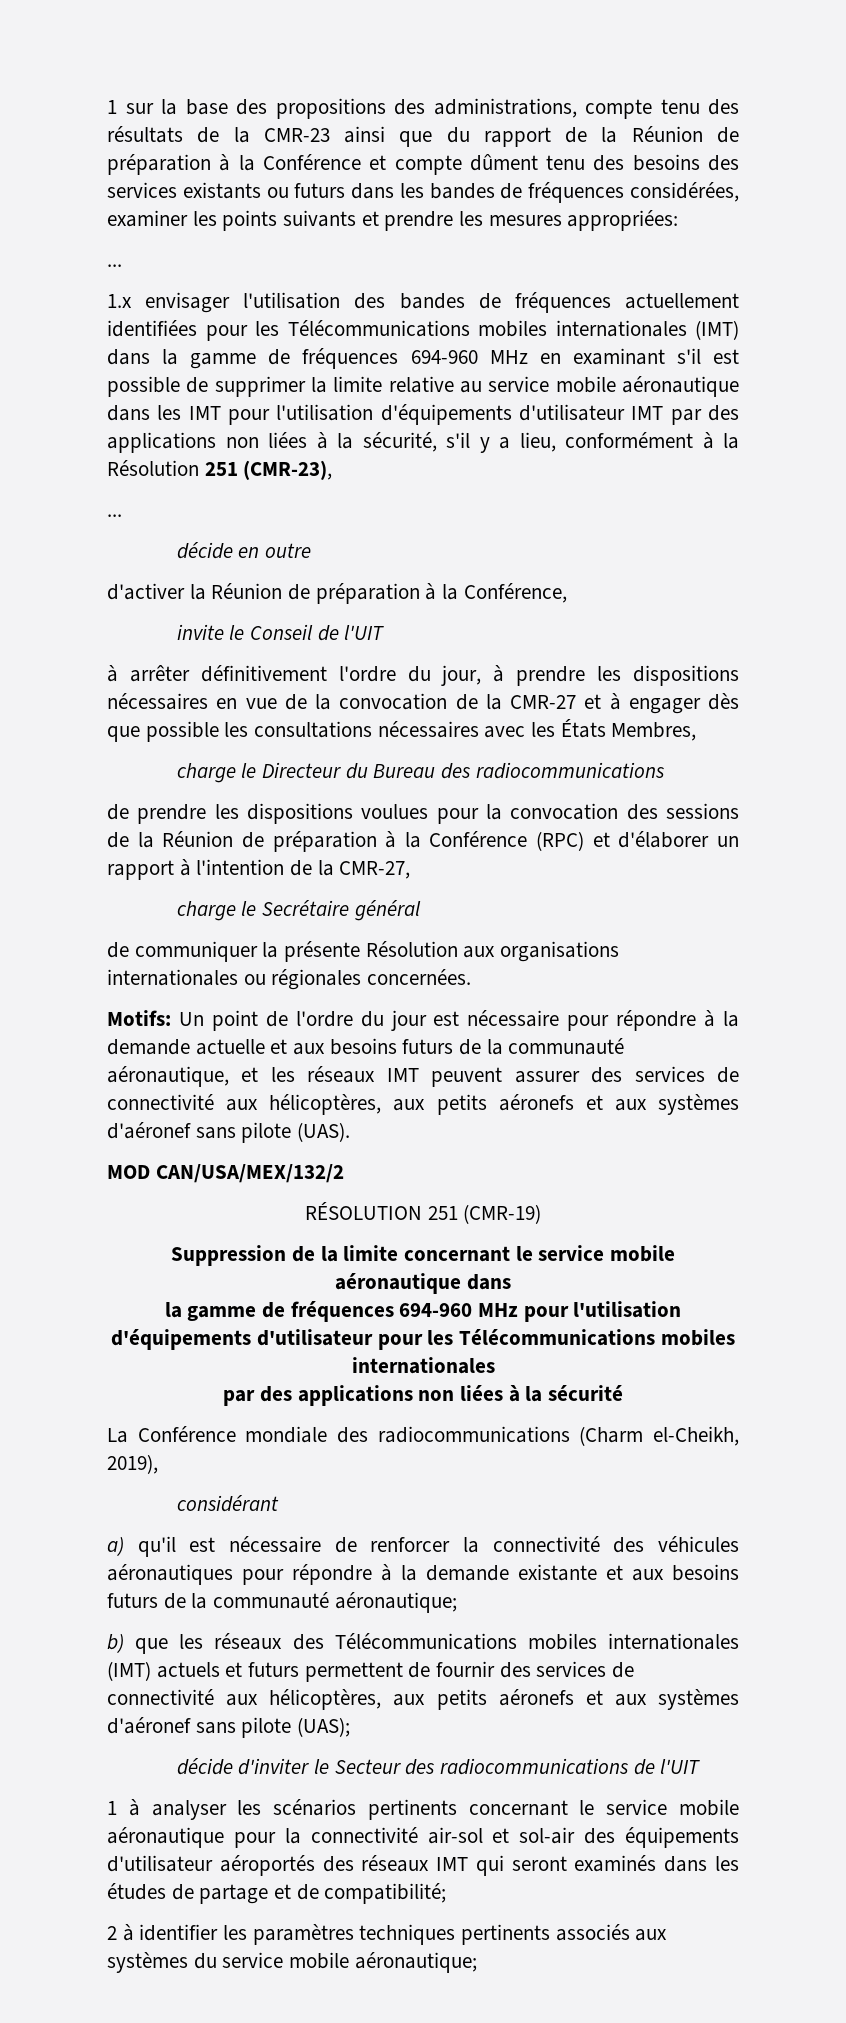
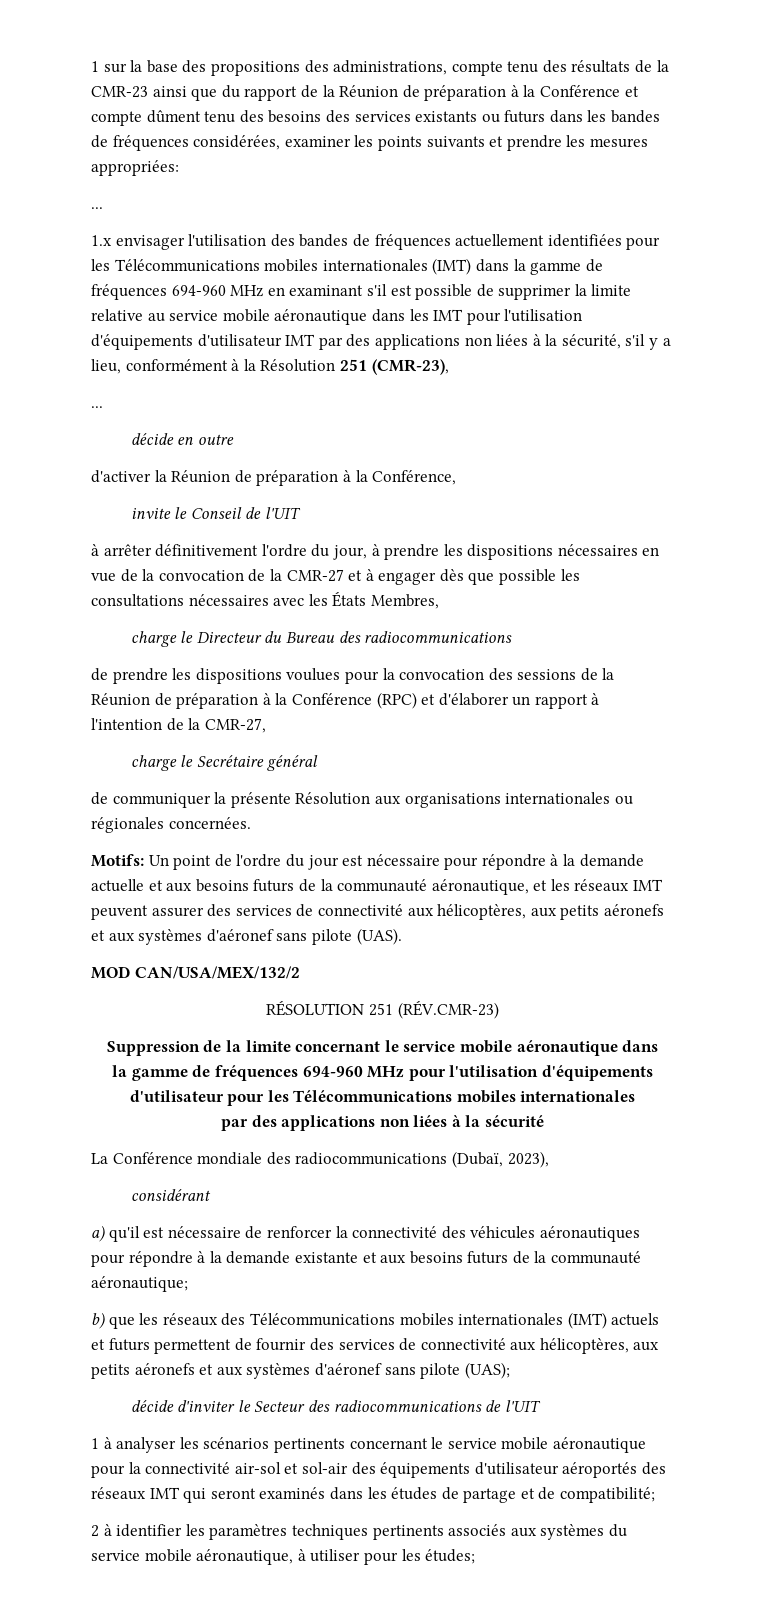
- RÉSOLUTION 251 (CMR-19)
+ RÉSOLUTION 251 (RÉV.CMR-23)
- La Conférence mondiale des radiocommunications (Charm el-Cheikh, 2019),
+ La Conférence mondiale des radiocommunications (Dubaï, 2023),
- 2 à identifier les paramètres techniques pertinents associés aux systèmes du service mobile aéronautique;
+ 2 à identifier les paramètres techniques pertinents associés aux systèmes du service mobile aéronautique, à utiliser pour les études;

